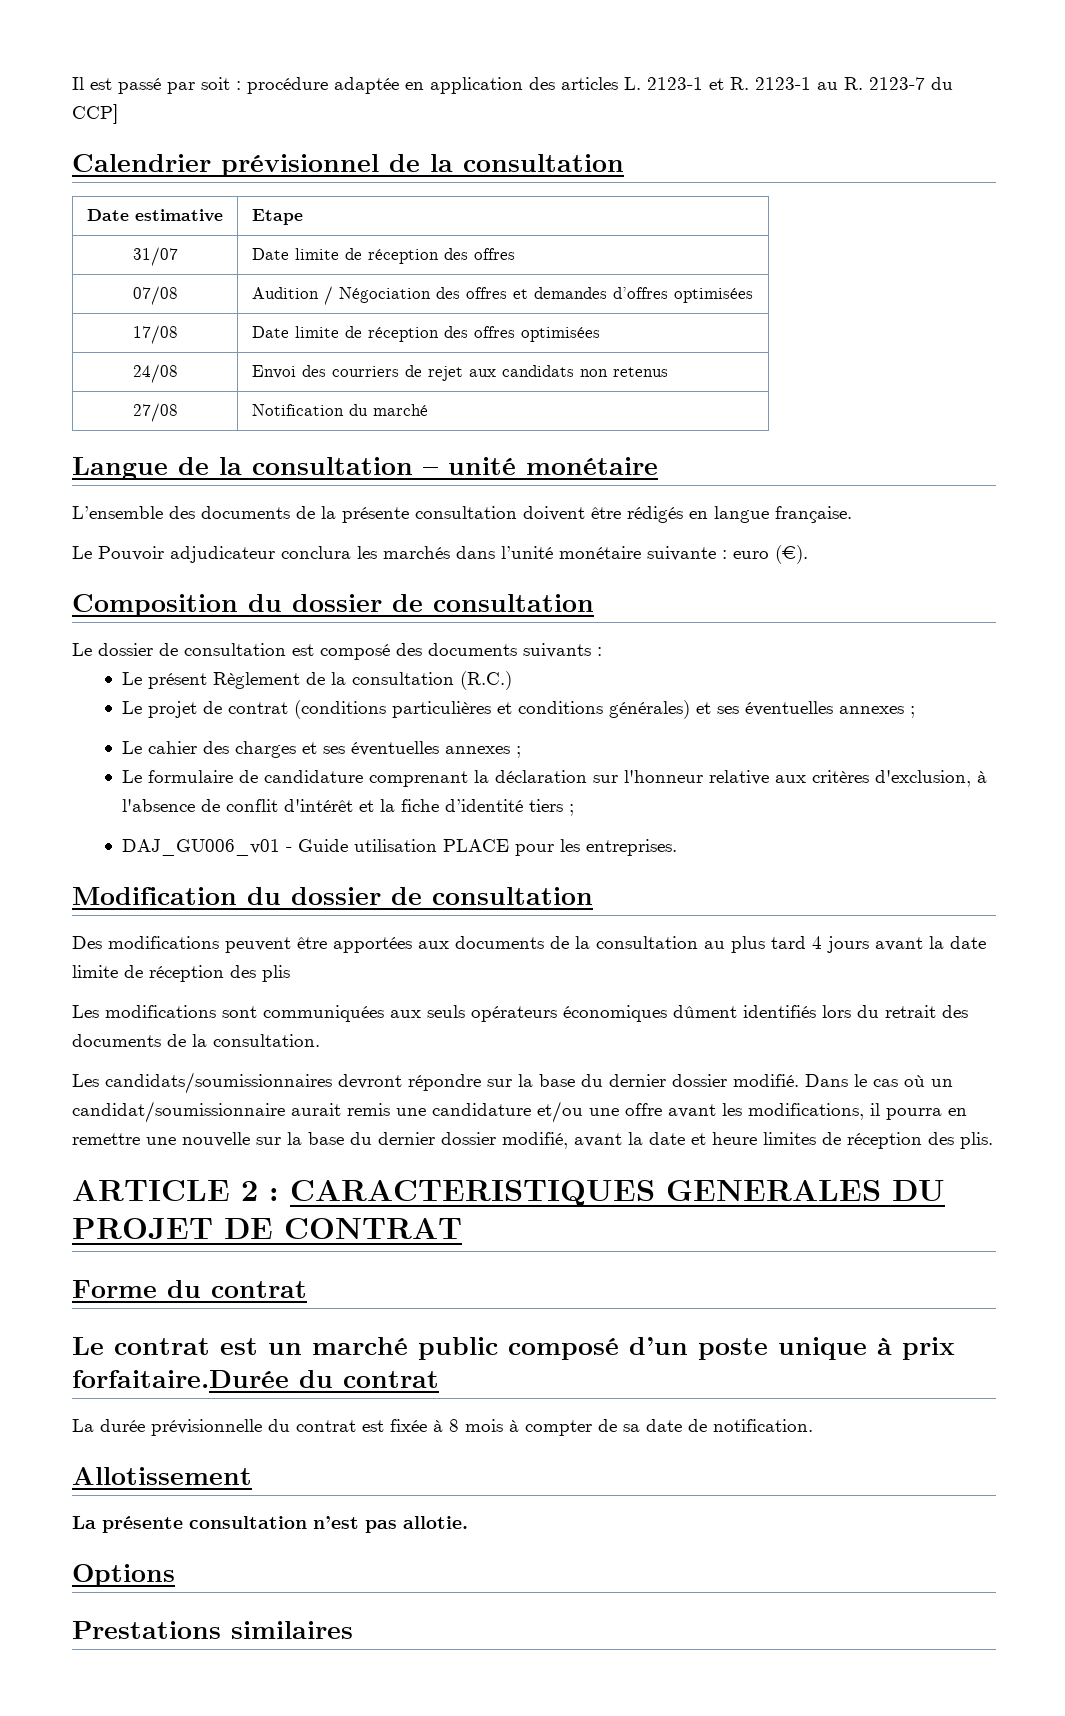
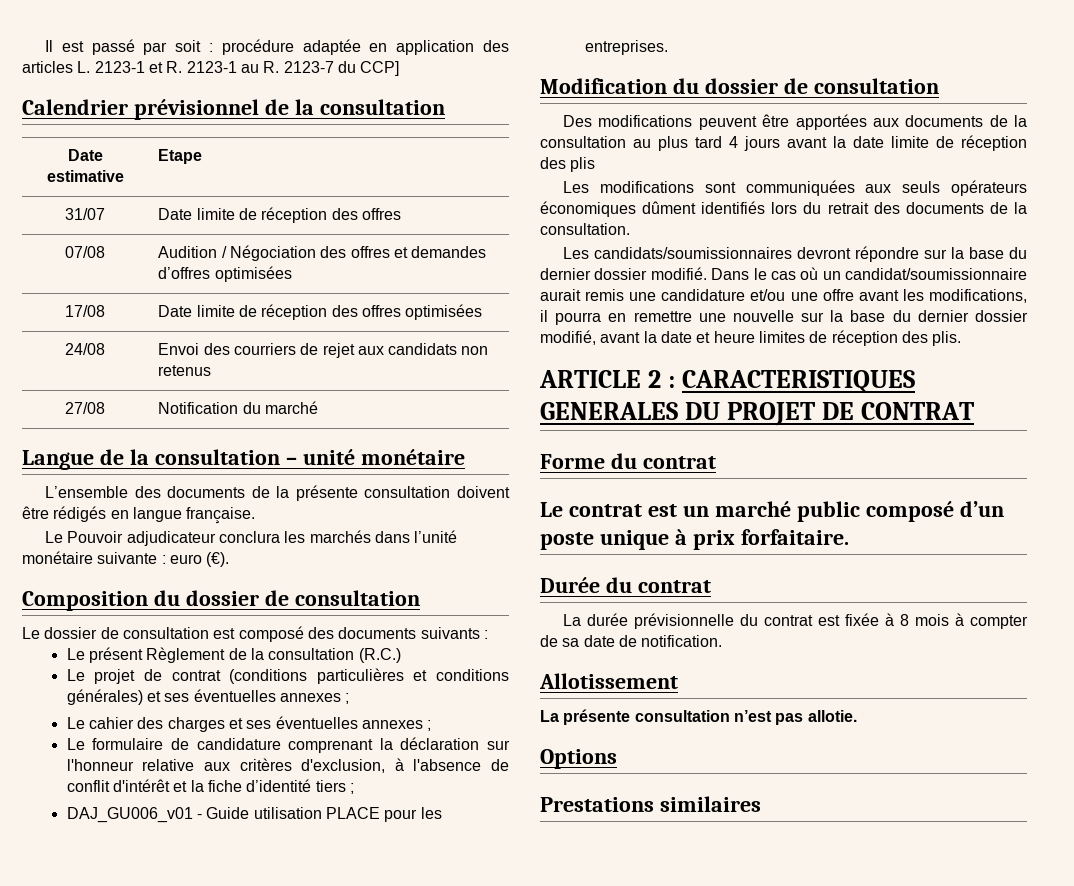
- Le contrat est un marché public composé d’un poste unique à prix forfaitaire.Durée du contrat
+ Le contrat est un marché public composé d’un poste unique à prix forfaitaire.
+ Durée du contrat

